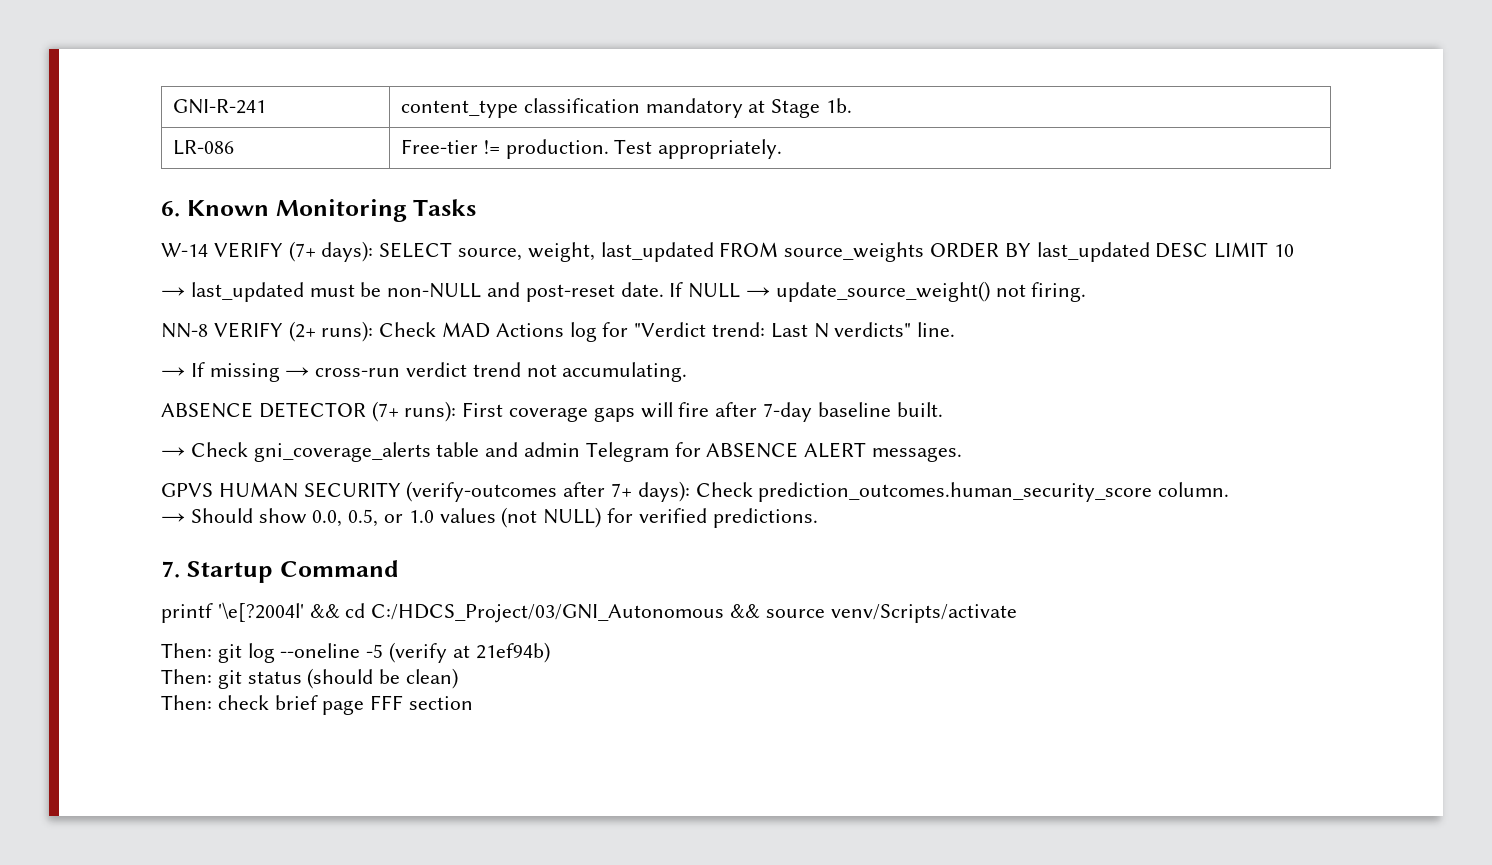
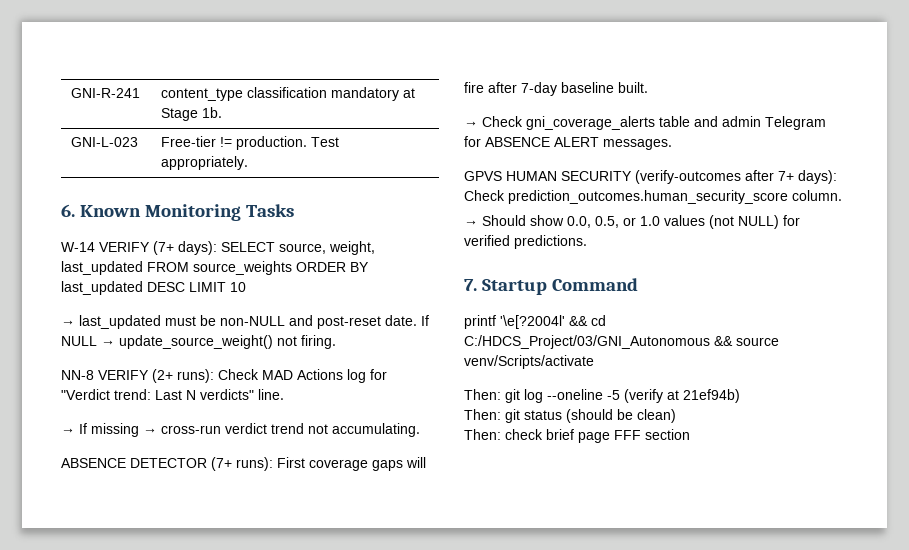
- LR-086 | Free-tier != production. Test appropriately.
+ GNI-L-023 | Free-tier != production. Test appropriately.

